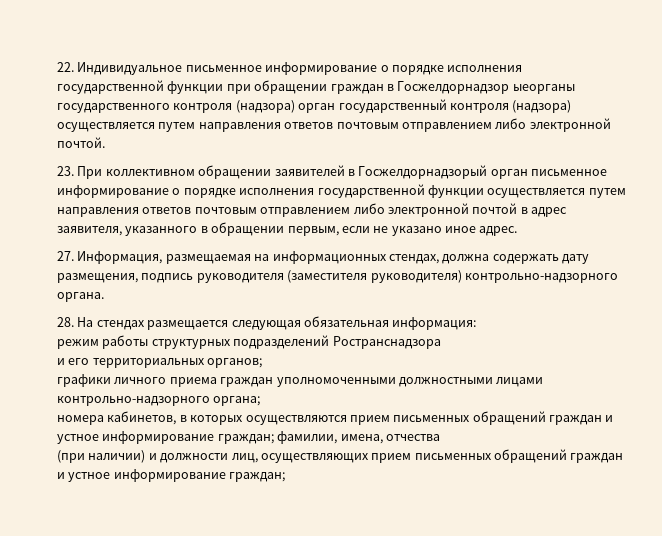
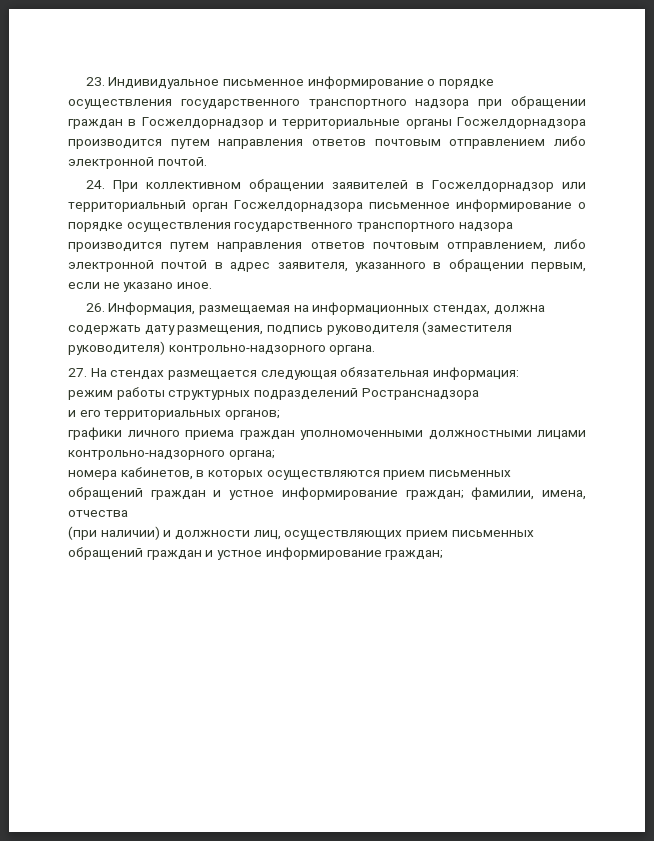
- 22. Индивидуальное письменное информирование о порядке исполнения государственной функции при обращении граждан в Госжелдорнадзор ыеорганы государственного контроля (надзора) орган государственный контроля (надзора) осуществляется путем направления ответов почтовым отправлением либо электронной почтой.
+ 23. Индивидуальное письменное информирование о порядке осуществления государственного транспортного надзора при обращении граждан в Госжелдорнадзор и территориальные органы Госжелдорнадзора производится путем направления ответов почтовым отправлением либо электронной почтой.
- 23. При коллективном обращении заявителей в Госжелдорнадзорый орган письменное информирование о порядке исполнения государственной функции осуществляется путем направления ответов почтовым отправлением либо электронной почтой в адрес заявителя, указанного в обращении первым, если не указано иное адрес.
- 27. Информация, размещаемая на информационных стендах, должна содержать дату размещения, подпись руководителя (заместителя руководителя) контрольно-надзорного органа.
+ 24. При коллективном обращении заявителей в Госжелдорнадзор или территориальный орган Госжелдорнадзора письменное информирование о порядке осуществления государственного транспортного надзора производится путем направления ответов почтовым отправлением, либо электронной почтой в адрес заявителя, указанного в обращении первым, если не указано иное.
+ 26. Информация, размещаемая на информационных стендах, должна содержать дату размещения, подпись руководителя (заместителя руководителя) контрольно-надзорного органа.
- 28. На стендах размещается следующая обязательная информация:
+ 27. На стендах размещается следующая обязательная информация:

